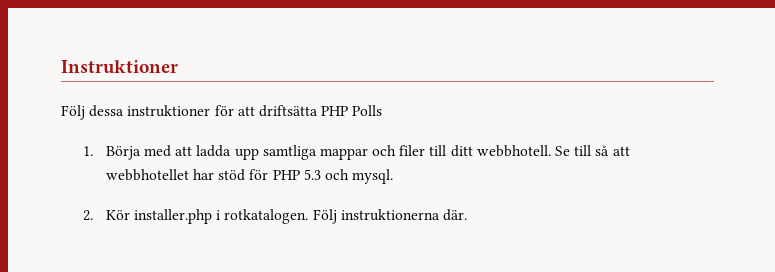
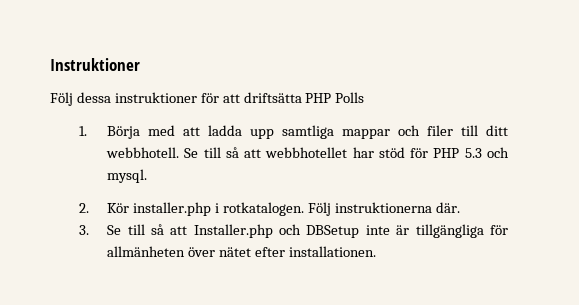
+ 3. Se till så att Installer.php och DBSetup inte är tillgängliga för allmänheten över nätet efter installationen.

